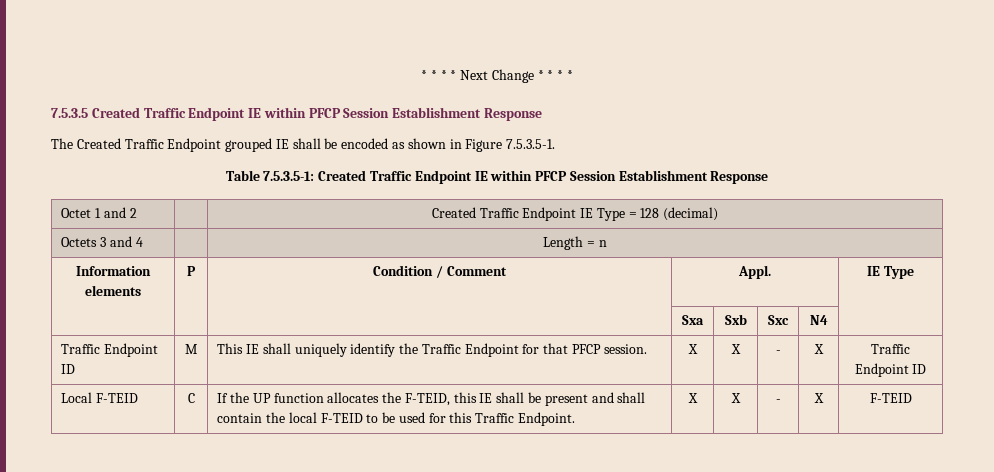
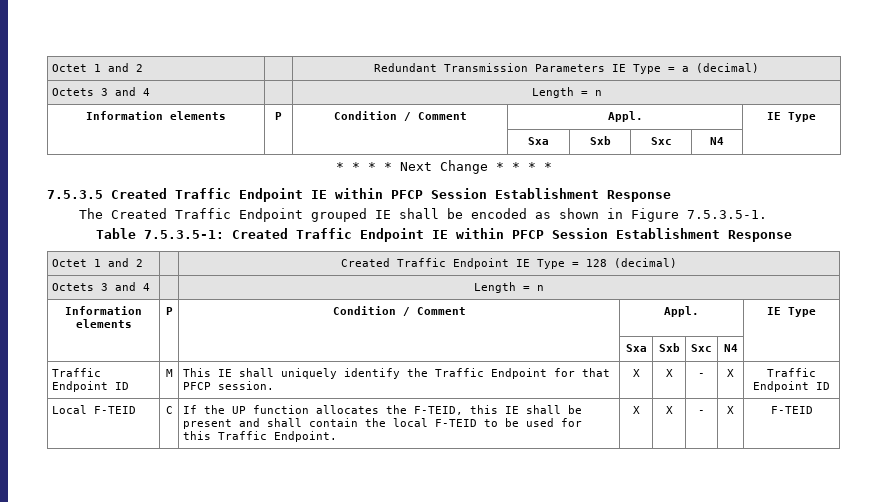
+ Octet 1 and 2 | | Redundant Transmission Parameters IE Type = a (decimal)
+ Octets 3 and 4 | | Length = n
+ Information elements | P | Condition / Comment | Appl. | IE Type
+ | | | Sxa | Sxb | Sxc | N4 |

